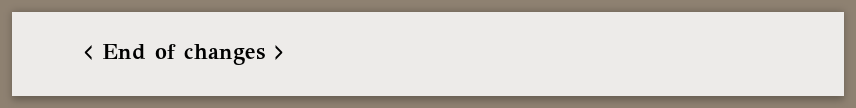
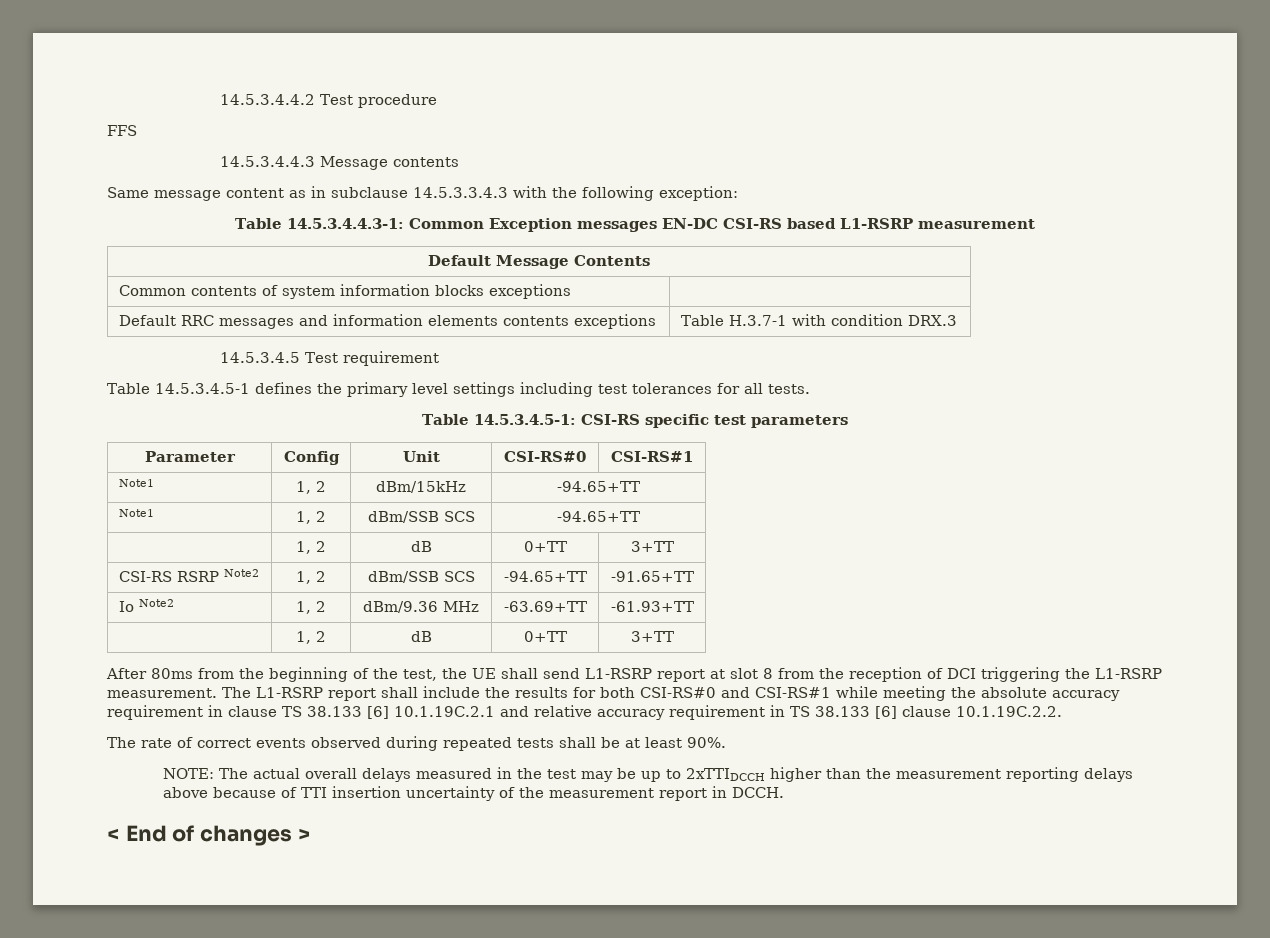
+ 14.5.3.4.4.2 Test procedure
+ FFS
+ 14.5.3.4.4.3 Message contents
+ Same message content as in subclause 14.5.3.3.4.3 with the following exception:
+ Table 14.5.3.4.4.3-1: Common Exception messages EN-DC CSI-RS based L1-RSRP measurement
+ Default Message Contents
+ Common contents of system information blocks exceptions |
+ Default RRC messages and information elements contents exceptions | Table H.3.7-1 with condition DRX.3
+ 14.5.3.4.5 Test requirement
+ Table 14.5.3.4.5-1 defines the primary level settings including test tolerances for all tests.
+ Table 14.5.3.4.5-1: CSI-RS specific test parameters
+ Parameter | Config | Unit | CSI-RS#0 | CSI-RS#1
+ Note1 | 1, 2 | dBm/15kHz | -94.65+TT
+ Note1 | 1, 2 | dBm/SSB SCS | -94.65+TT
+ | 1, 2 | dB | 0+TT | 3+TT
+ CSI-RS RSRP Note2 | 1, 2 | dBm/SSB SCS | -94.65+TT | -91.65+TT
+ Io Note2 | 1, 2 | dBm/9.36 MHz | -63.69+TT | -61.93+TT
+ | 1, 2 | dB | 0+TT | 3+TT
+ After 80ms from the beginning of the test, the UE shall send L1-RSRP report at slot 8 from the reception of DCI triggering the L1-RSRP measurement. The L1-RSRP report shall include the results for both CSI-RS#0 and CSI-RS#1 while meeting the absolute accuracy requirement in clause TS 38.133 [6] 10.1.19C.2.1 and relative accuracy requirement in TS 38.133 [6] clause 10.1.19C.2.2.
+ The rate of correct events observed during repeated tests shall be at least 90%.
+ NOTE: The actual overall delays measured in the test may be up to 2xTTIDCCH higher than the measurement reporting delays above because of TTI insertion uncertainty of the measurement report in DCCH.

